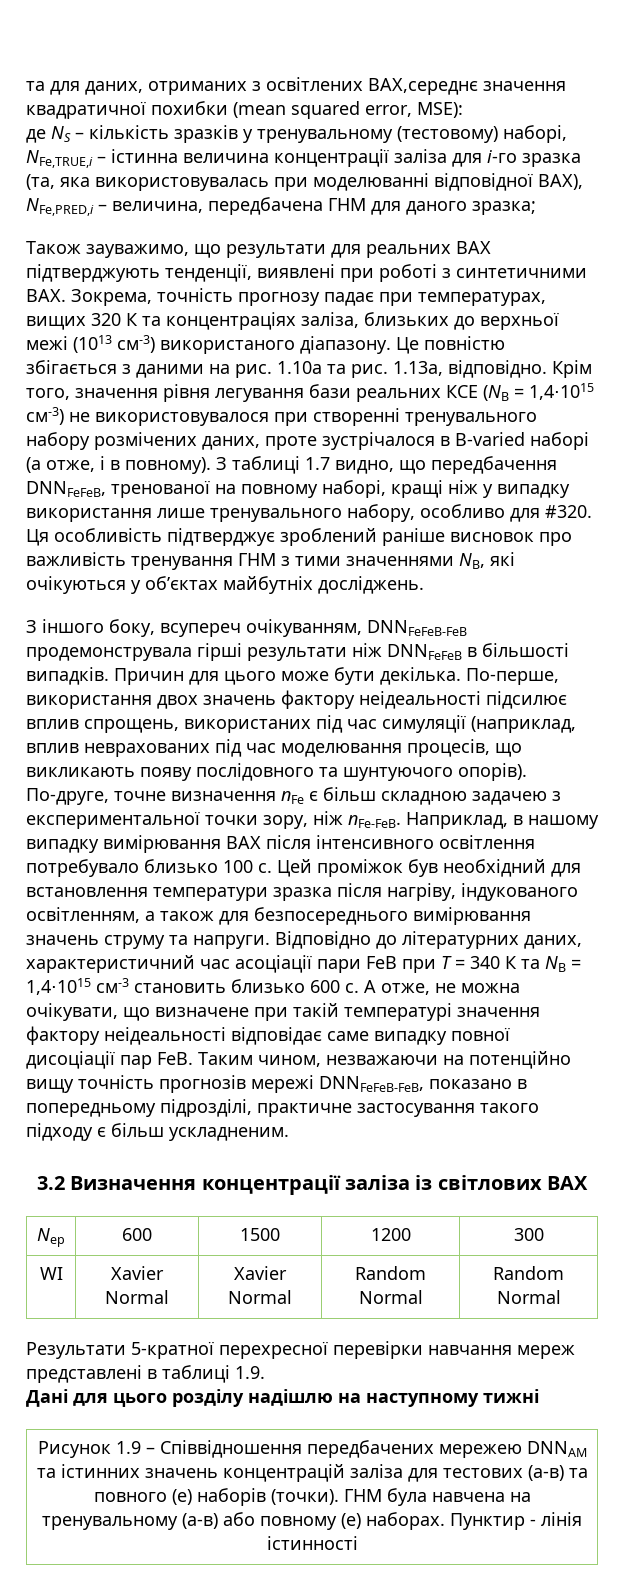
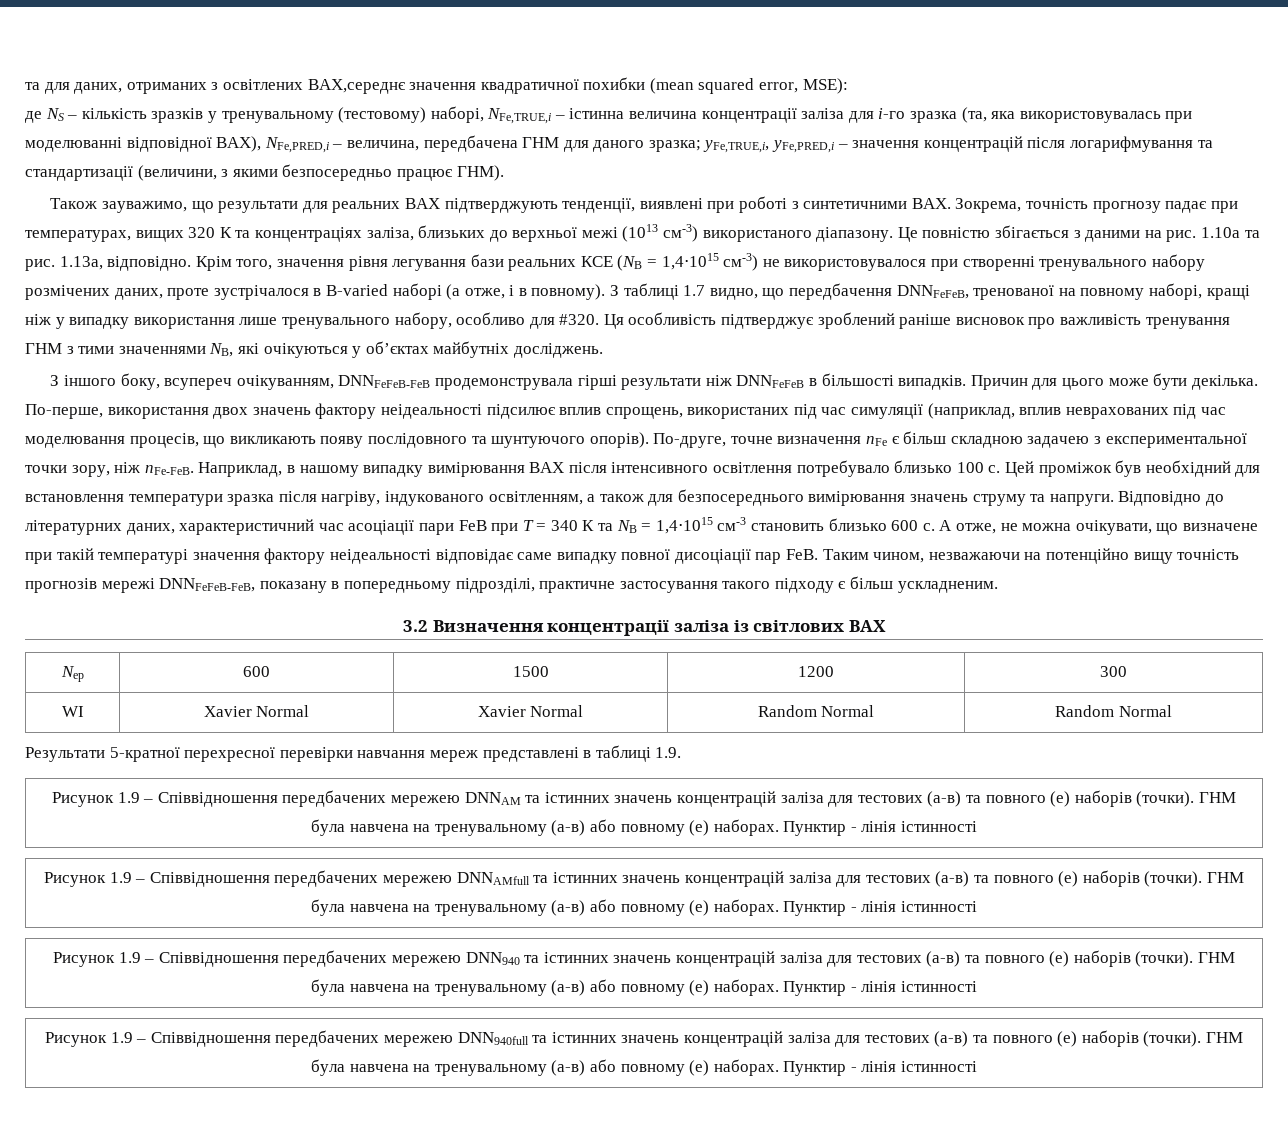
- де NS – кількість зразків у тренувальному (тестовому) наборі, NFe,TRUE,і – істинна величина концентрації заліза для і-го зразка (та, яка використовувалась при моделюванні відповідної ВАХ), NFe,PRED,і – величина, передбачена ГНМ для даного зразка;
+ де NS – кількість зразків у тренувальному (тестовому) наборі, NFe,TRUE,і – істинна величина концентрації заліза для і-го зразка (та, яка використовувалась при моделюванні відповідної ВАХ), NFe,PRED,і – величина, передбачена ГНМ для даного зразка; yFe,TRUE,і, yFe,PRED,і – значення концентрацій після логарифмування та стандартизації (величини, з якими безпосередньо працює ГНМ).
- А отже, не можна очікувати, що визначене при такій температурі значення фактору неідеальності відповідає саме випадку повної дисоціації пар FeB. Таким чином, незважаючи на потенційно вищу точність прогнозів мережі DNNFeFeB-FeB, показано в попередньому підрозділі, практичне застосування такого підходу є більш ускладненим.
+ А отже, не можна очікувати, що визначене при такій температурі значення фактору неідеальності відповідає саме випадку повної дисоціації пар FeB. Таким чином, незважаючи на потенційно вищу точність прогнозів мережі DNNFeFeB-FeB, показану в попередньому підрозділі, практичне застосування такого підходу є більш ускладненим.
- Дані для цього розділу надішлю на наступному тижні
+ Рисунок 1.9 – Співвідношення передбачених мережею DNNАМfull та істинних значень концентрацій заліза для тестових (а-в) та повного (е) наборів (точки). ГНМ була навчена на тренувальному (а-в) або повному (е) наборах. Пунктир - лінія істинності
+ Рисунок 1.9 – Співвідношення передбачених мережею DNN940 та істинних значень концентрацій заліза для тестових (а-в) та повного (е) наборів (точки). ГНМ була навчена на тренувальному (а-в) або повному (е) наборах. Пунктир - лінія істинності
+ Рисунок 1.9 – Співвідношення передбачених мережею DNN940full та істинних значень концентрацій заліза для тестових (а-в) та повного (е) наборів (точки). ГНМ була навчена на тренувальному (а-в) або повному (е) наборах. Пунктир - лінія істинності

